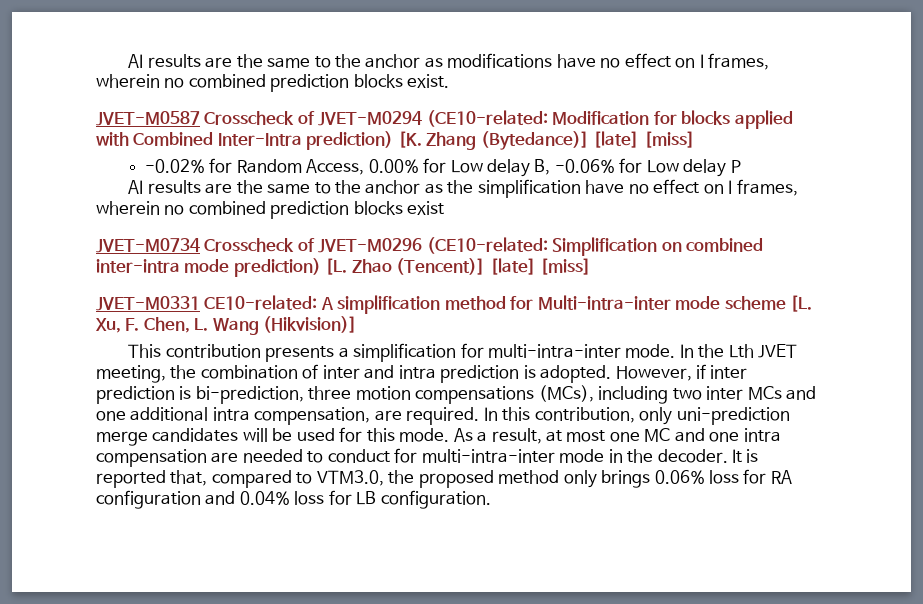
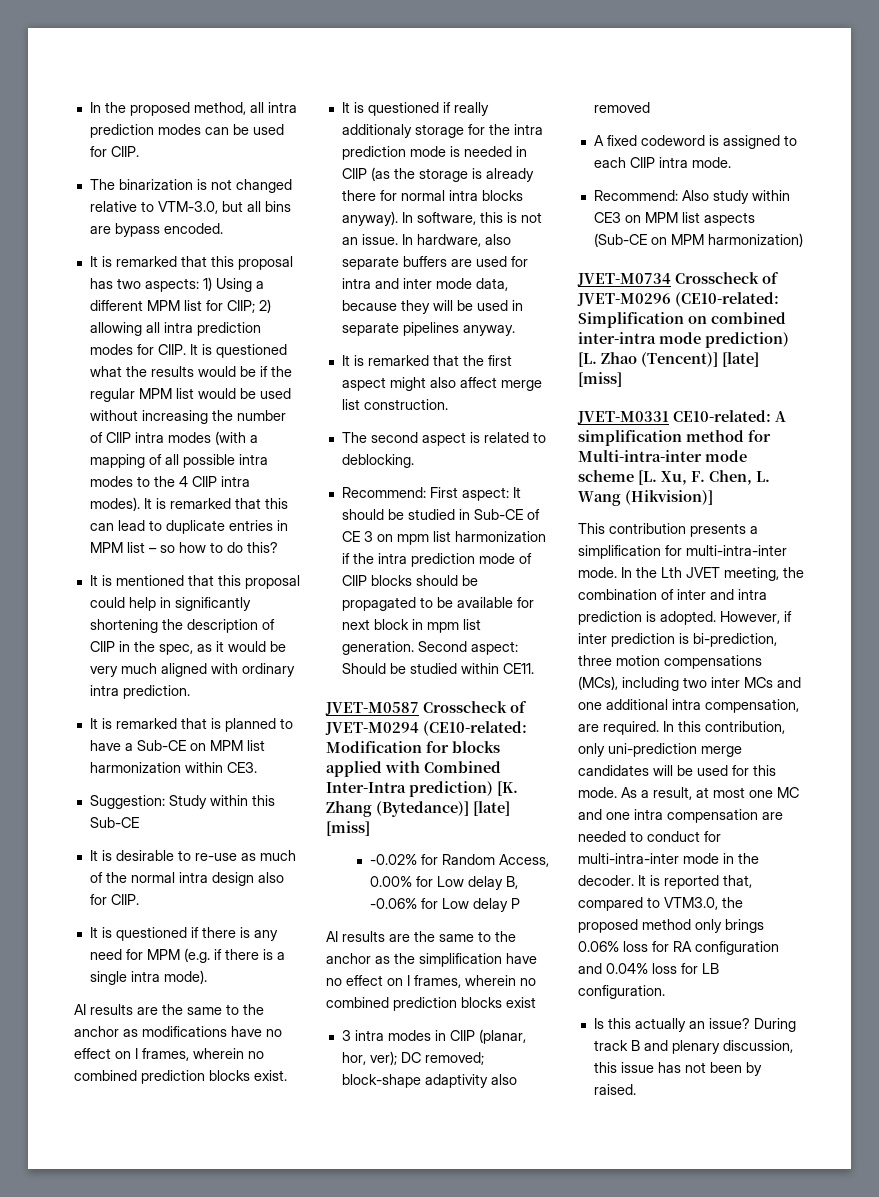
+ In the proposed method, all intra prediction modes can be used for CIIP.
+ The binarization is not changed relative to VTM-3.0, but all bins are bypass encoded.
+ It is remarked that this proposal has two aspects: 1) Using a different MPM list for CIIP; 2) allowing all intra prediction modes for CIIP. It is questioned what the results would be if the regular MPM list would be used without increasing the number of CIIP intra modes (with a mapping of all possible intra modes to the 4 CIIP intra modes). It is remarked that this can lead to duplicate entries in MPM list – so how to do this?
+ It is mentioned that this proposal could help in significantly shortening the description of CIIP in the spec, as it would be very much aligned with ordinary intra prediction.
+ It is remarked that is planned to have a Sub-CE on MPM list harmonization within CE3.
+ Suggestion: Study within this Sub-CE
+ It is desirable to re-use as much of the normal intra design also for CIIP.
+ It is questioned if there is any need for MPM (e.g. if there is a single intra mode).
+ It is questioned if really additionaly storage for the intra prediction mode is needed in CIIP (as the storage is already there for normal intra blocks anyway). In software, this is not an issue. In hardware, also separate buffers are used for intra and inter mode data, because they will be used in separate pipelines anyway.
+ It is remarked that the first aspect might also affect merge list construction.
+ The second aspect is related to deblocking.
+ Recommend: First aspect: It should be studied in Sub-CE of CE 3 on mpm list harmonization if the intra prediction mode of CIIP blocks should be propagated to be available for next block in mpm list generation. Second aspect: Should be studied within CE11.
+ 3 intra modes in CIIP (planar, hor, ver); DC removed; block-shape adaptivity also removed
+ A fixed codeword is assigned to each CIIP intra mode.
+ Recommend: Also study within CE3 on MPM list aspects (Sub-CE on MPM harmonization)
+ Is this actually an issue? During track B and plenary discussion, this issue has not been by raised.

